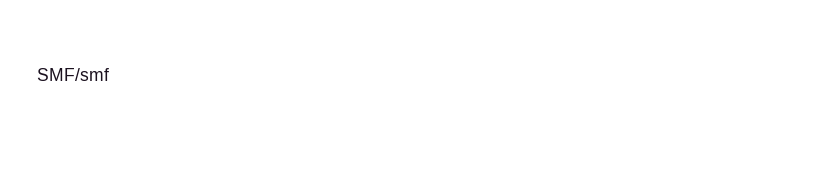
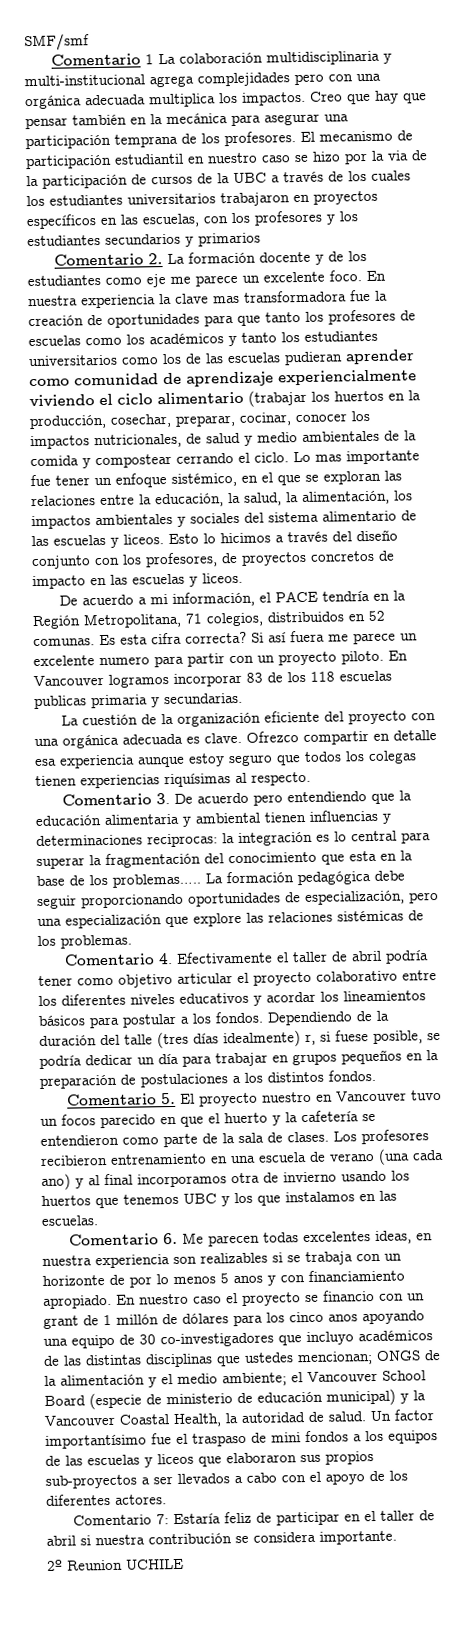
+ Comentario 1 La colaboración multidisciplinaria y multi-institucional agrega complejidades pero con una orgánica adecuada multiplica los impactos. Creo que hay que pensar también en la mecánica para asegurar una participación temprana de los profesores. El mecanismo de participación estudiantil en nuestro caso se hizo por la via de la participación de cursos de la UBC a través de los cuales los estudiantes universitarios trabajaron en proyectos específicos en las escuelas, con los profesores y los estudiantes secundarios y primarios
+ Comentario 2. La formación docente y de los estudiantes como eje me parece un excelente foco. En nuestra experiencia la clave mas transformadora fue la creación de oportunidades para que tanto los profesores de escuelas como los académicos y tanto los estudiantes universitarios como los de las escuelas pudieran aprender como comunidad de aprendizaje experiencialmente viviendo el ciclo alimentario (trabajar los huertos en la producción, cosechar, preparar, cocinar, conocer los impactos nutricionales, de salud y medio ambientales de la comida y compostear cerrando el ciclo. Lo mas importante fue tener un enfoque sistémico, en el que se exploran las relaciones entre la educación, la salud, la alimentación, los impactos ambientales y sociales del sistema alimentario de las escuelas y liceos. Esto lo hicimos a través del diseño conjunto con los profesores, de proyectos concretos de impacto en las escuelas y liceos.
+ De acuerdo a mi información, el PACE tendría en la Región Metropolitana, 71 colegios, distribuidos en 52 comunas. Es esta cifra correcta? Si así fuera me parece un excelente numero para partir con un proyecto piloto. En Vancouver logramos incorporar 83 de los 118 escuelas publicas primaria y secundarias.
+ La cuestión de la organización eficiente del proyecto con una orgánica adecuada es clave. Ofrezco compartir en detalle esa experiencia aunque estoy seguro que todos los colegas tienen experiencias riquísimas al respecto.
+ Comentario 3. De acuerdo pero entendiendo que la educación alimentaria y ambiental tienen influencias y determinaciones reciprocas: la integración es lo central para superar la fragmentación del conocimiento que esta en la base de los problemas….. La formación pedagógica debe seguir proporcionando oportunidades de especialización, pero una especialización que explore las relaciones sistémicas de los problemas.
+ Comentario 4. Efectivamente el taller de abril podría tener como objetivo articular el proyecto colaborativo entre los diferentes niveles educativos y acordar los lineamientos básicos para postular a los fondos. Dependiendo de la duración del talle (tres días idealmente) r, si fuese posible, se podría dedicar un día para trabajar en grupos pequeños en la preparación de postulaciones a los distintos fondos.
+ Comentario 5. El proyecto nuestro en Vancouver tuvo un focos parecido en que el huerto y la cafetería se entendieron como parte de la sala de clases. Los profesores recibieron entrenamiento en una escuela de verano (una cada ano) y al final incorporamos otra de invierno usando los huertos que tenemos UBC y los que instalamos en las escuelas.
+ Comentario 6. Me parecen todas excelentes ideas, en nuestra experiencia son realizables si se trabaja con un horizonte de por lo menos 5 anos y con financiamiento apropiado. En nuestro caso el proyecto se financio con un grant de 1 millón de dólares para los cinco anos apoyando una equipo de 30 co-investigadores que incluyo académicos de las distintas disciplinas que ustedes mencionan; ONGS de la alimentación y el medio ambiente; el Vancouver School Board (especie de ministerio de educación municipal) y la Vancouver Coastal Health, la autoridad de salud. Un factor importantísimo fue el traspaso de mini fondos a los equipos de las escuelas y liceos que elaboraron sus propios sub-proyectos a ser llevados a cabo con el apoyo de los diferentes actores.
+ Comentario 7: Estaría feliz de participar en el taller de abril si nuestra contribución se considera importante.
+ 2º Reunion UCHILE

